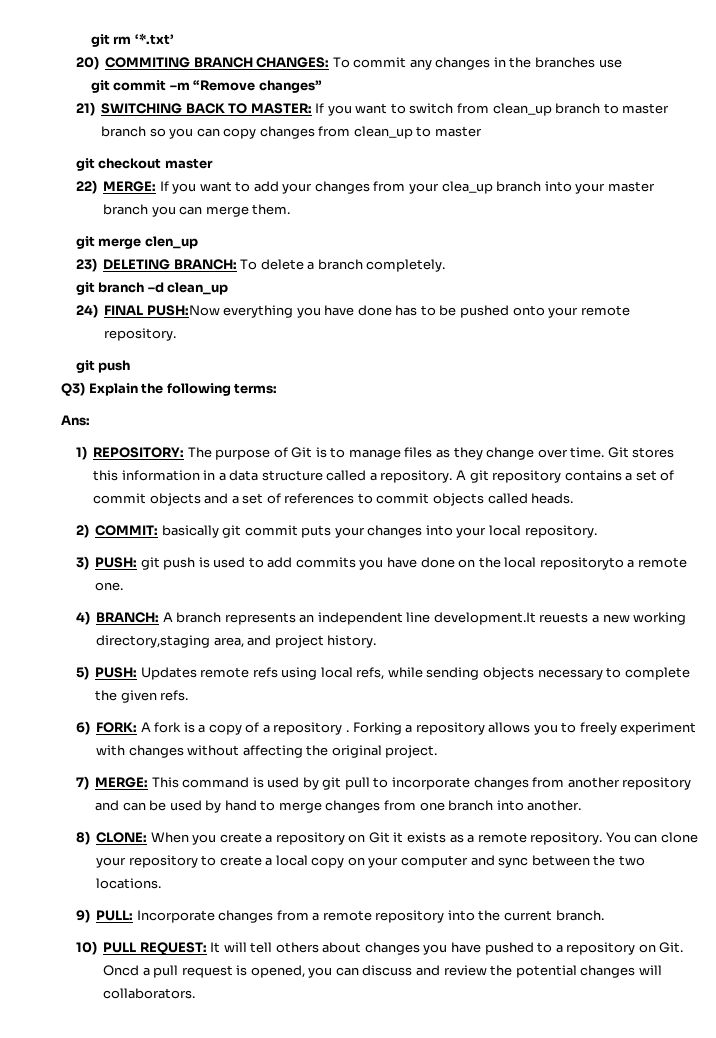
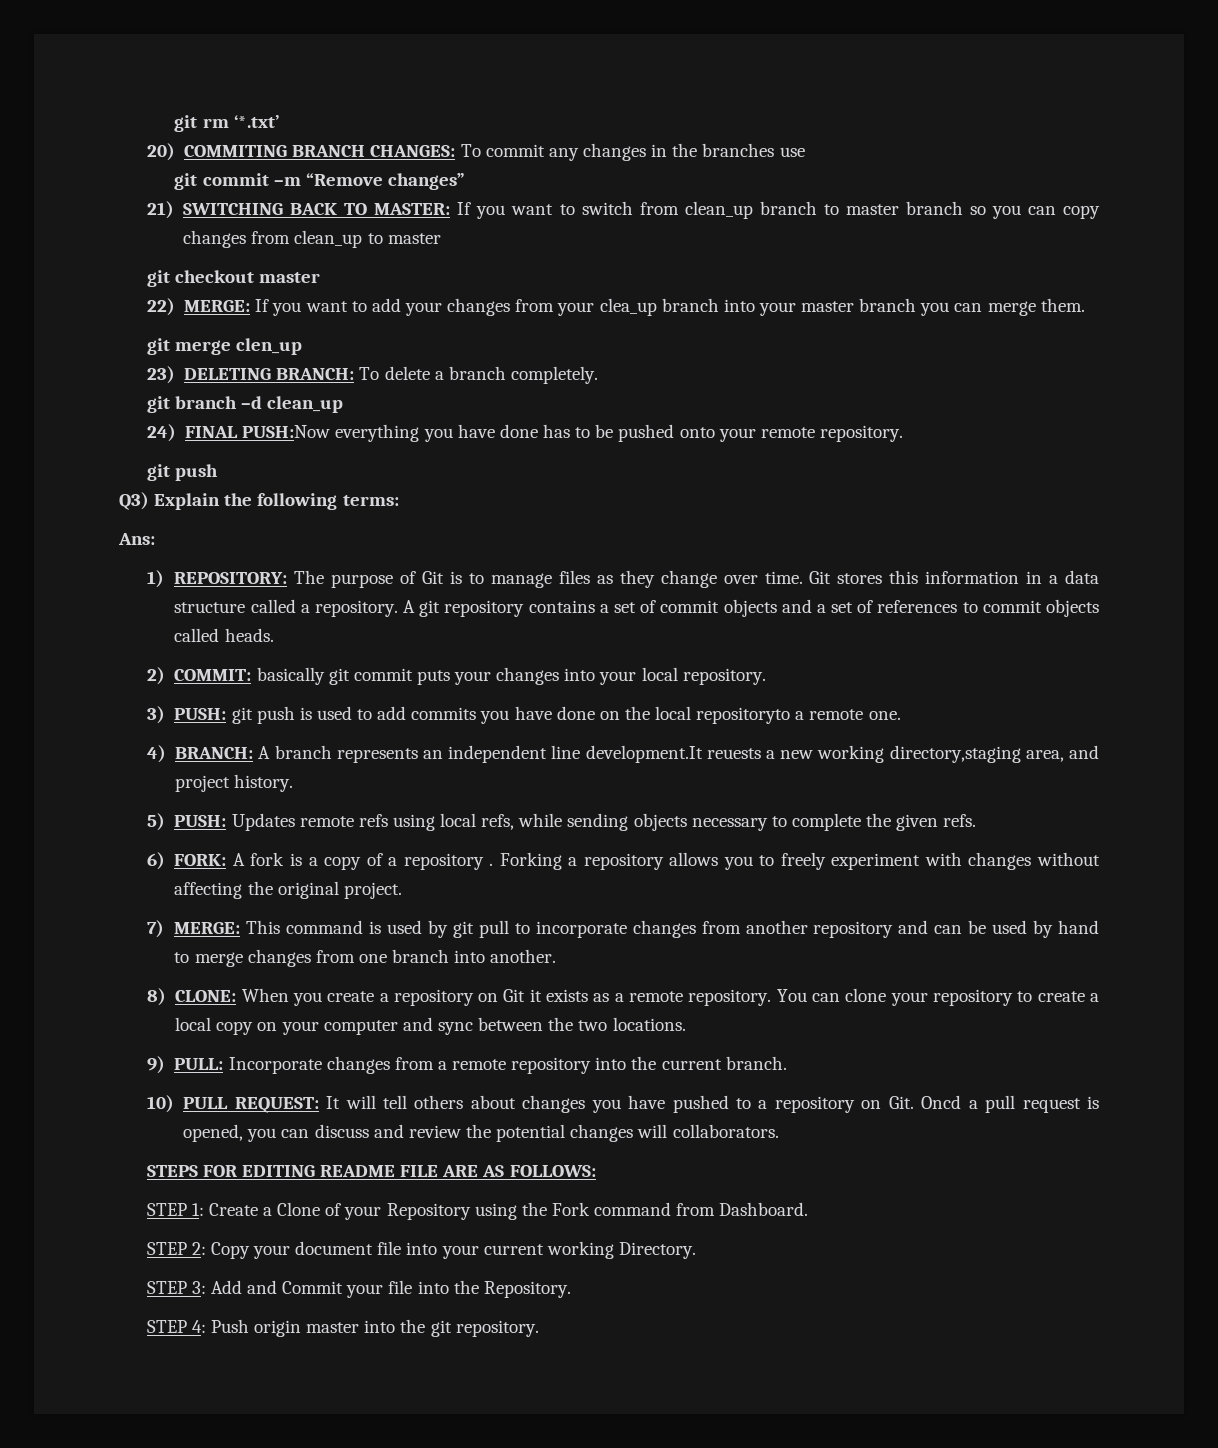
+ STEPS FOR EDITING README FILE ARE AS FOLLOWS:
+ STEP 1: Create a Clone of your Repository using the Fork command from Dashboard.
+ STEP 2: Copy your document file into your current working Directory.
+ STEP 3: Add and Commit your file into the Repository.
+ STEP 4: Push origin master into the git repository.

